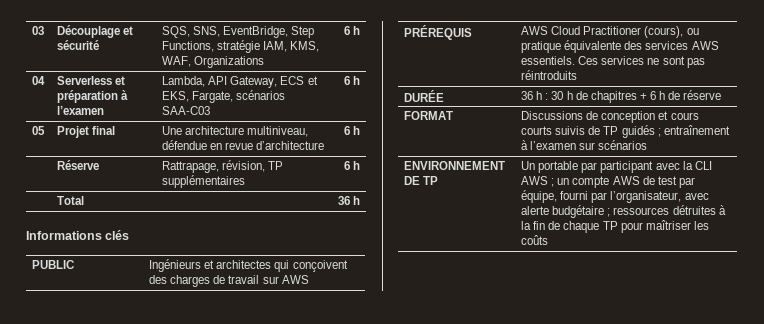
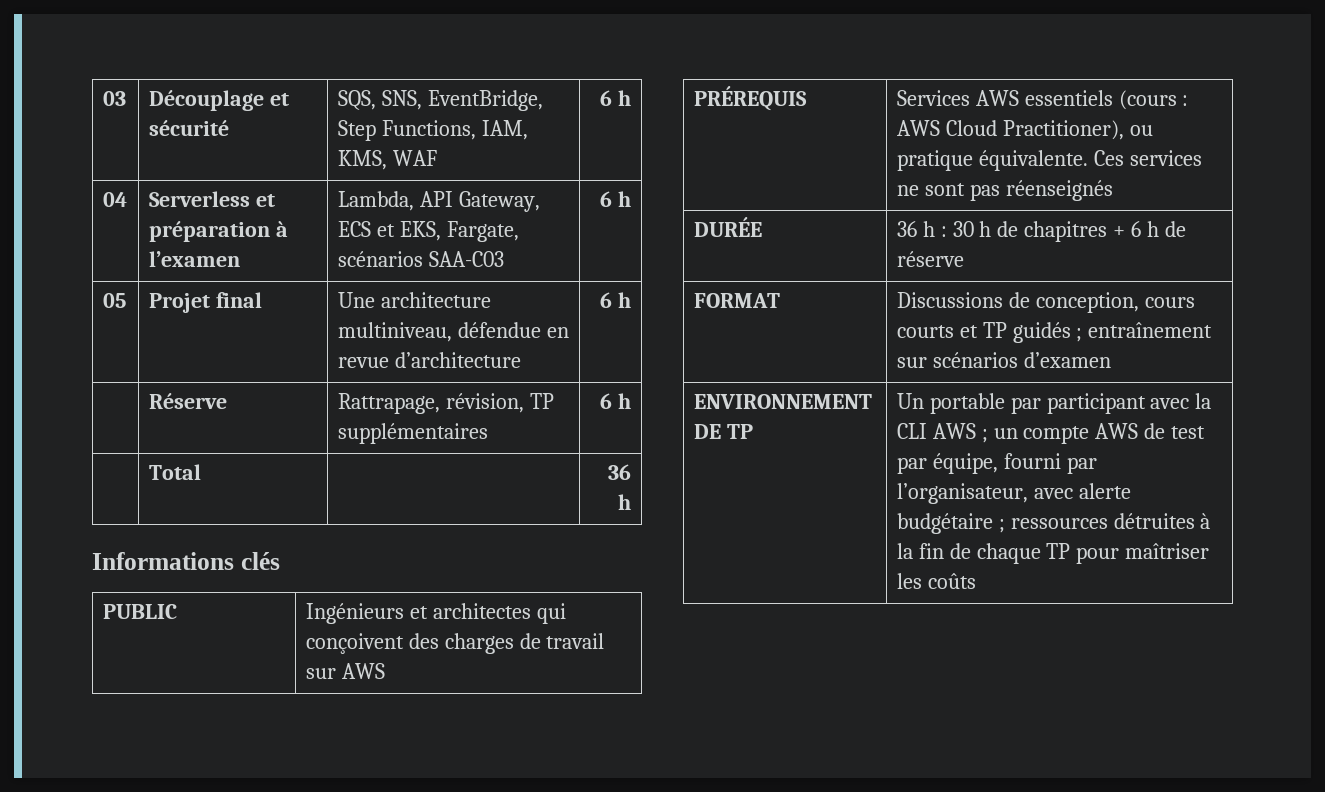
- 03 | Découplage et sécurité | SQS, SNS, EventBridge, Step Functions, stratégie IAM, KMS, WAF, Organizations | 6 h
+ 03 | Découplage et sécurité | SQS, SNS, EventBridge, Step Functions, IAM, KMS, WAF | 6 h
- PRÉREQUIS | AWS Cloud Practitioner (cours), ou pratique équivalente des services AWS essentiels. Ces services ne sont pas réintroduits
+ PRÉREQUIS | Services AWS essentiels (cours : AWS Cloud Practitioner), ou pratique équivalente. Ces services ne sont pas réenseignés
- FORMAT | Discussions de conception et cours courts suivis de TP guidés ; entraînement à l’examen sur scénarios
+ FORMAT | Discussions de conception, cours courts et TP guidés ; entraînement sur scénarios d’examen

